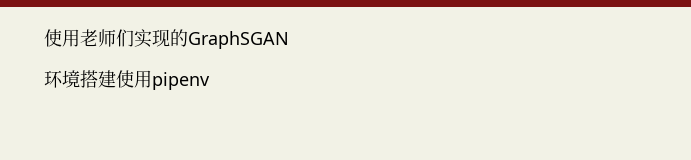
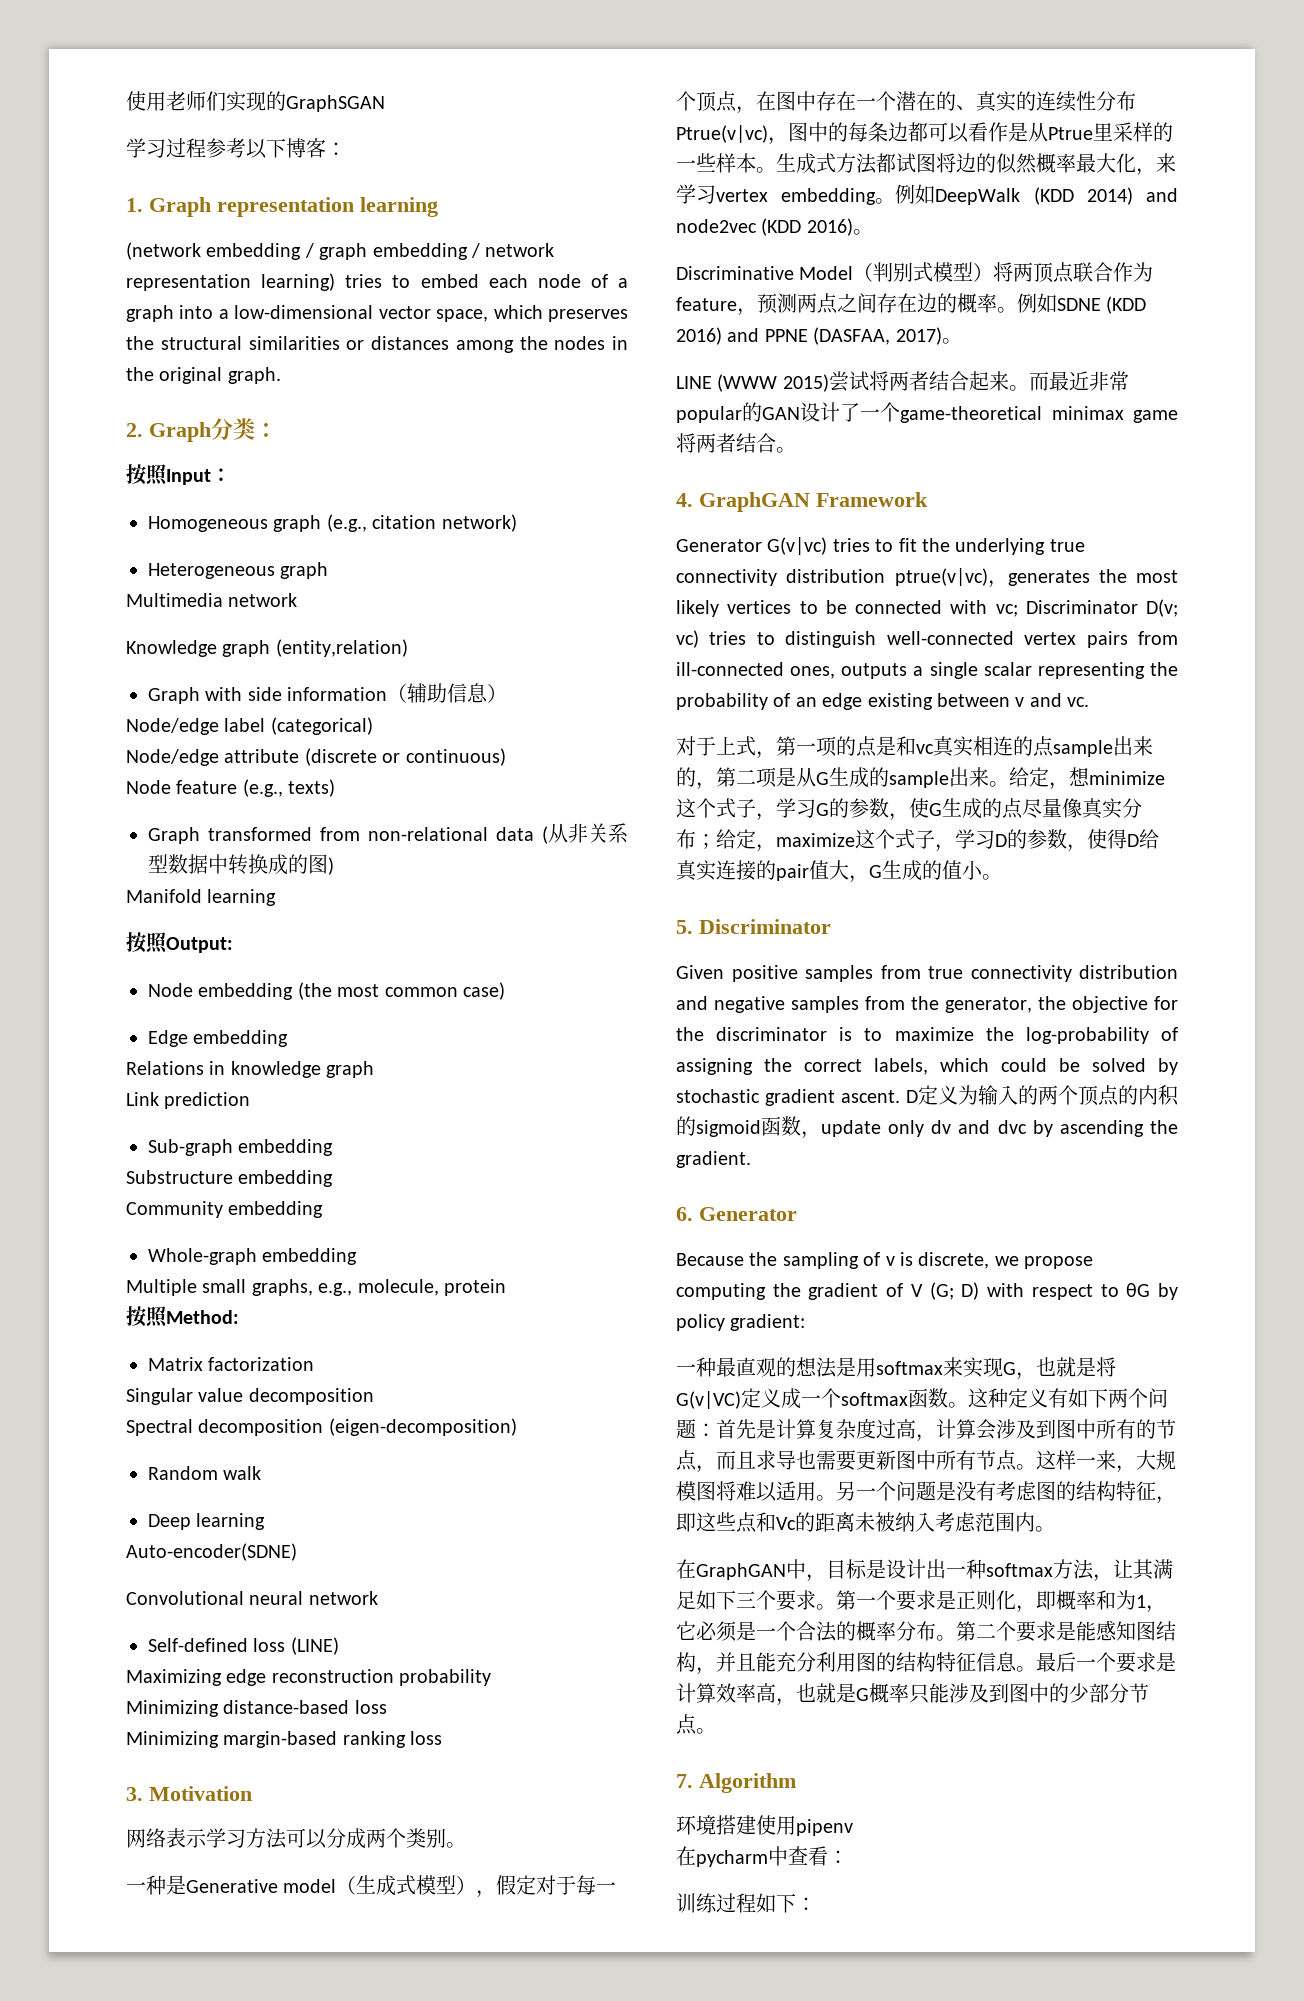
+ 学习过程参考以下博客：
+ 1. Graph representation learning
+ (network embedding / graph embedding / network representation learning) tries to embed each node of a graph into a low-dimensional vector space, which preserves the structural similarities or distances among the nodes in the original graph.
+ 2. Graph分类：
+ 按照Input：
+ Homogeneous graph (e.g., citation network)
+ Heterogeneous graph
+ Multimedia network
+ Knowledge graph (entity,relation)
+ Graph with side information（辅助信息）
+ Node/edge label (categorical)
+ Node/edge attribute (discrete or continuous)
+ Node feature (e.g., texts)
+ Graph transformed from non-relational data (从非关系型数据中转换成的图)
+ Manifold learning
+ 按照Output:
+ Node embedding (the most common case)
+ Edge embedding
+ Relations in knowledge graph
+ Link prediction
+ Sub-graph embedding
+ Substructure embedding
+ Community embedding
+ Whole-graph embedding
+ Multiple small graphs, e.g., molecule, protein
+ 按照Method:
+ Matrix factorization
+ Singular value decomposition
+ Spectral decomposition (eigen-decomposition)
+ Random walk
+ Deep learning
+ Auto-encoder(SDNE)
+ Convolutional neural network
+ Self-defined loss (LINE)
+ Maximizing edge reconstruction probability
+ Minimizing distance-based loss
+ Minimizing margin-based ranking loss
+ 3. Motivation
+ 网络表示学习方法可以分成两个类别。
+ 一种是Generative model（生成式模型），假定对于每一个顶点，在图中存在一个潜在的、真实的连续性分布Ptrue(v|vc)，图中的每条边都可以看作是从Ptrue里采样的一些样本。生成式方法都试图将边的似然概率最大化，来学习vertex embedding。例如DeepWalk (KDD 2014) and node2vec (KDD 2016)。
+ Discriminative Model（判别式模型）将两顶点联合作为feature，预测两点之间存在边的概率。例如SDNE (KDD 2016) and PPNE (DASFAA, 2017)。
+ LINE (WWW 2015)尝试将两者结合起来。而最近非常popular的GAN设计了一个game-theoretical minimax game将两者结合。
+ 4. GraphGAN Framework
+ Generator G(v|vc) tries to fit the underlying true connectivity distribution ptrue(v|vc)，generates the most likely vertices to be connected with vc; Discriminator D(v; vc) tries to distinguish well-connected vertex pairs from ill-connected ones, outputs a single scalar representing the probability of an edge existing between v and vc.
+ 对于上式，第一项的点是和vc真实相连的点sample出来的，第二项是从G生成的sample出来。给定，想minimize这个式子，学习G的参数，使G生成的点尽量像真实分布；给定，maximize这个式子，学习D的参数，使得D给真实连接的pair值大，G生成的值小。
+ 5. Discriminator
+ Given positive samples from true connectivity distribution and negative samples from the generator, the objective for the discriminator is to maximize the log-probability of assigning the correct labels, which could be solved by stochastic gradient ascent. D定义为输入的两个顶点的内积的sigmoid函数，update only dv and dvc by ascending the gradient.
+ 6. Generator
+ Because the sampling of v is discrete, we propose computing the gradient of V (G; D) with respect to θG by policy gradient:
+ 一种最直观的想法是用softmax来实现G，也就是将G(v|VC)定义成一个softmax函数。这种定义有如下两个问题：首先是计算复杂度过高，计算会涉及到图中所有的节点，而且求导也需要更新图中所有节点。这样一来，大规模图将难以适用。另一个问题是没有考虑图的结构特征，即这些点和Vc的距离未被纳入考虑范围内。
+ 在GraphGAN中，目标是设计出一种softmax方法，让其满足如下三个要求。第一个要求是正则化，即概率和为1，它必须是一个合法的概率分布。第二个要求是能感知图结构，并且能充分利用图的结构特征信息。最后一个要求是计算效率高，也就是G概率只能涉及到图中的少部分节点。
+ 7. Algorithm
  环境搭建使用pipenv
+ 在pycharm中查看：
+ 训练过程如下：

